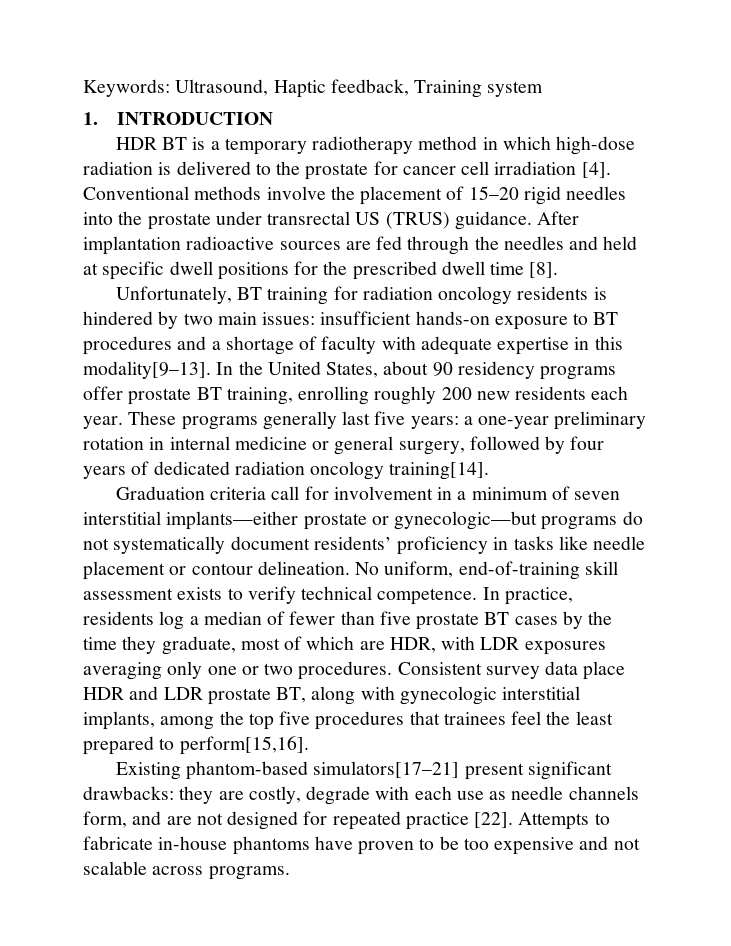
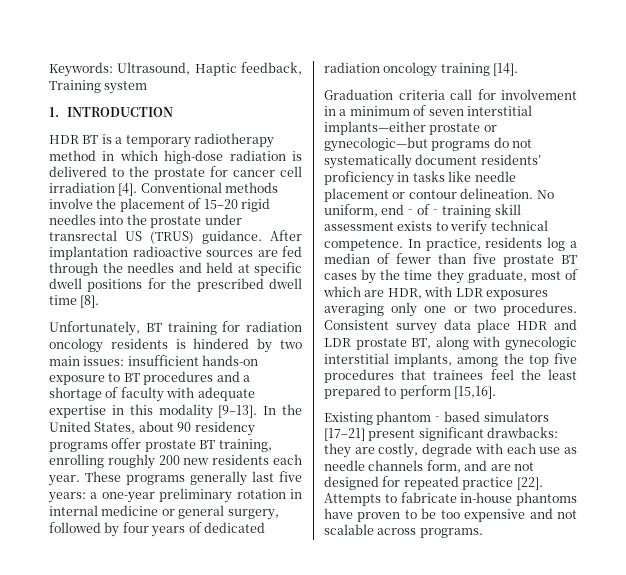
- Unfortunately, BT training for radiation oncology residents is hindered by two main issues: insufficient hands-on exposure to BT procedures and a shortage of faculty with adequate expertise in this modality[9–13].
+ Unfortunately, BT training for radiation oncology residents is hindered by two main issues: insufficient hands-on exposure to BT procedures and a shortage of faculty with adequate expertise in this modality [9–13].
- These programs generally last five years: a one-year preliminary rotation in internal medicine or general surgery, followed by four years of dedicated radiation oncology training[14].
+ These programs generally last five years: a one-year preliminary rotation in internal medicine or general surgery, followed by four years of dedicated radiation oncology training [14].
- Consistent survey data place HDR and LDR prostate BT, along with gynecologic interstitial implants, among the top five procedures that trainees feel the least prepared to perform[15,16].
+ Consistent survey data place HDR and LDR prostate BT, along with gynecologic interstitial implants, among the top five procedures that trainees feel the least prepared to perform [15,16].
- Existing phantom‐based simulators[17–21] present significant drawbacks: they are costly, degrade with each use as needle channels form, and are not designed for repeated practice [22].
+ Existing phantom‐based simulators [17–21] present significant drawbacks: they are costly, degrade with each use as needle channels form, and are not designed for repeated practice [22].

